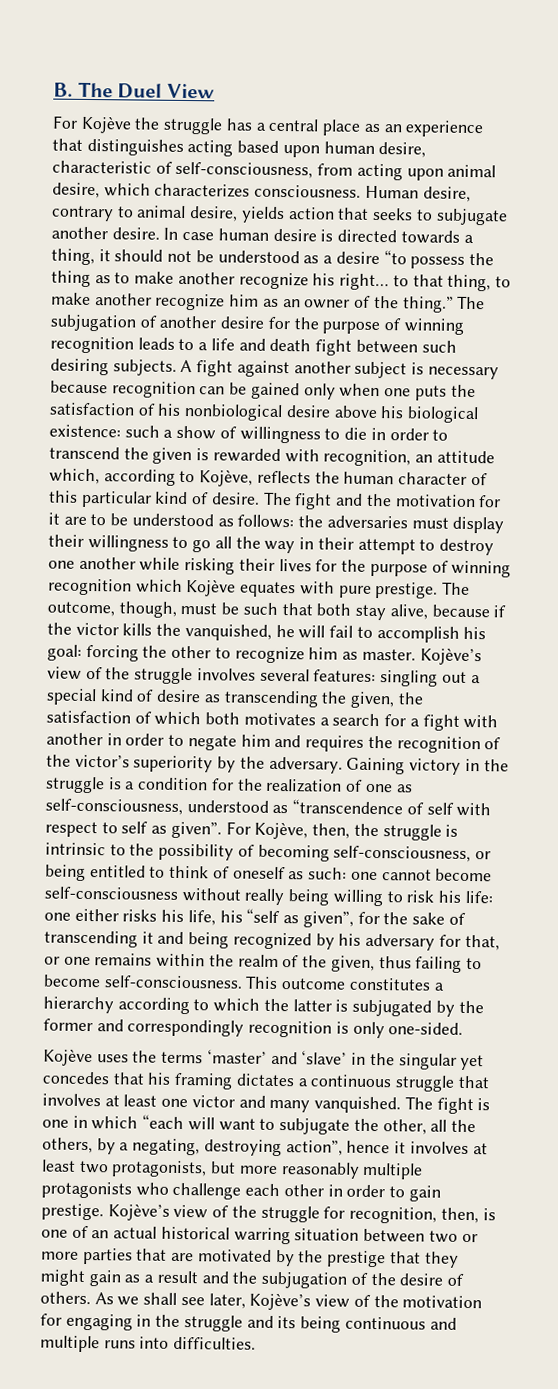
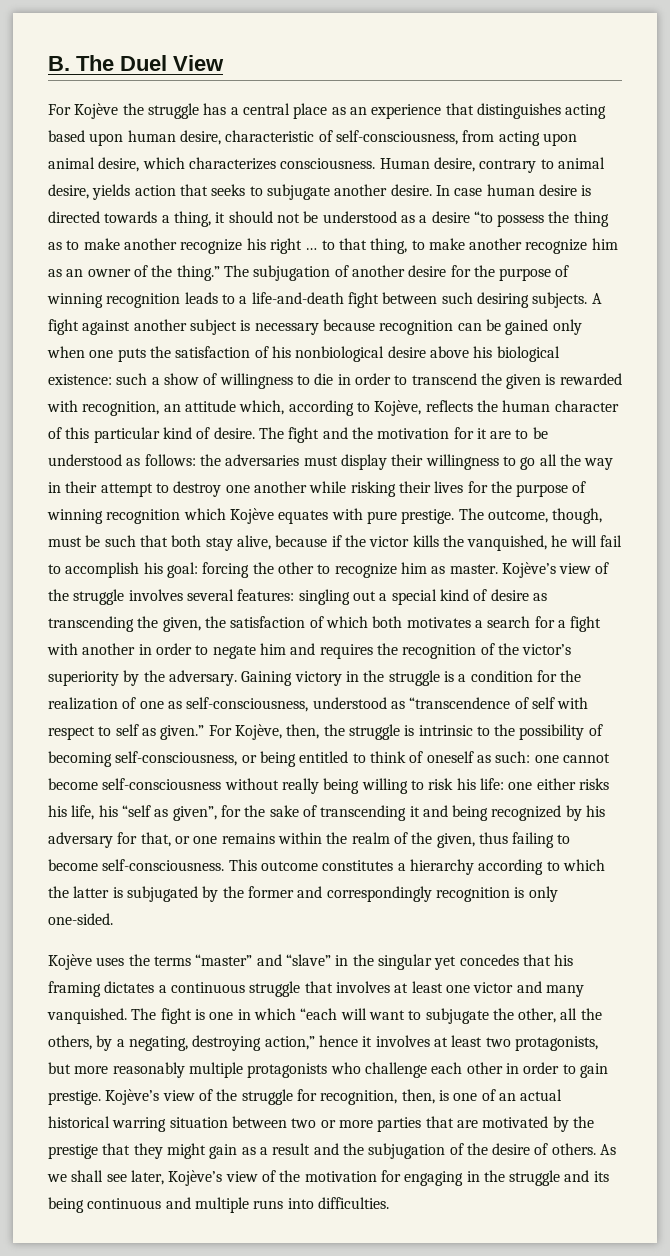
- In case human desire is directed towards a thing, it should not be understood as a desire “to possess the thing as to make another recognize his right… to that thing, to make another recognize him as an owner of the thing.”
+ In case human desire is directed towards a thing, it should not be understood as a desire “to possess the thing as to make another recognize his right … to that thing, to make another recognize him as an owner of the thing.”
- The subjugation of another desire for the purpose of winning recognition leads to a life and death fight between such desiring subjects.
+ The subjugation of another desire for the purpose of winning recognition leads to a life-and-death fight between such desiring subjects.
- Gaining victory in the struggle is a condition for the realization of one as self-consciousness, understood as “transcendence of self with respect to self as given”.
+ Gaining victory in the struggle is a condition for the realization of one as self-consciousness, understood as “transcendence of self with respect to self as given.”
- Kojève uses the terms ‘master’ and ‘slave’ in the singular yet concedes that his framing dictates a continuous struggle that involves at least one victor and many vanquished.
+ Kojève uses the terms “master” and “slave” in the singular yet concedes that his framing dictates a continuous struggle that involves at least one victor and many vanquished.
- The fight is one in which “each will want to subjugate the other, all the others, by a negating, destroying action”, hence it involves at least two protagonists, but more reasonably multiple protagonists who challenge each other in order to gain prestige.
+ The fight is one in which “each will want to subjugate the other, all the others, by a negating, destroying action,” hence it involves at least two protagonists, but more reasonably multiple protagonists who challenge each other in order to gain prestige.

